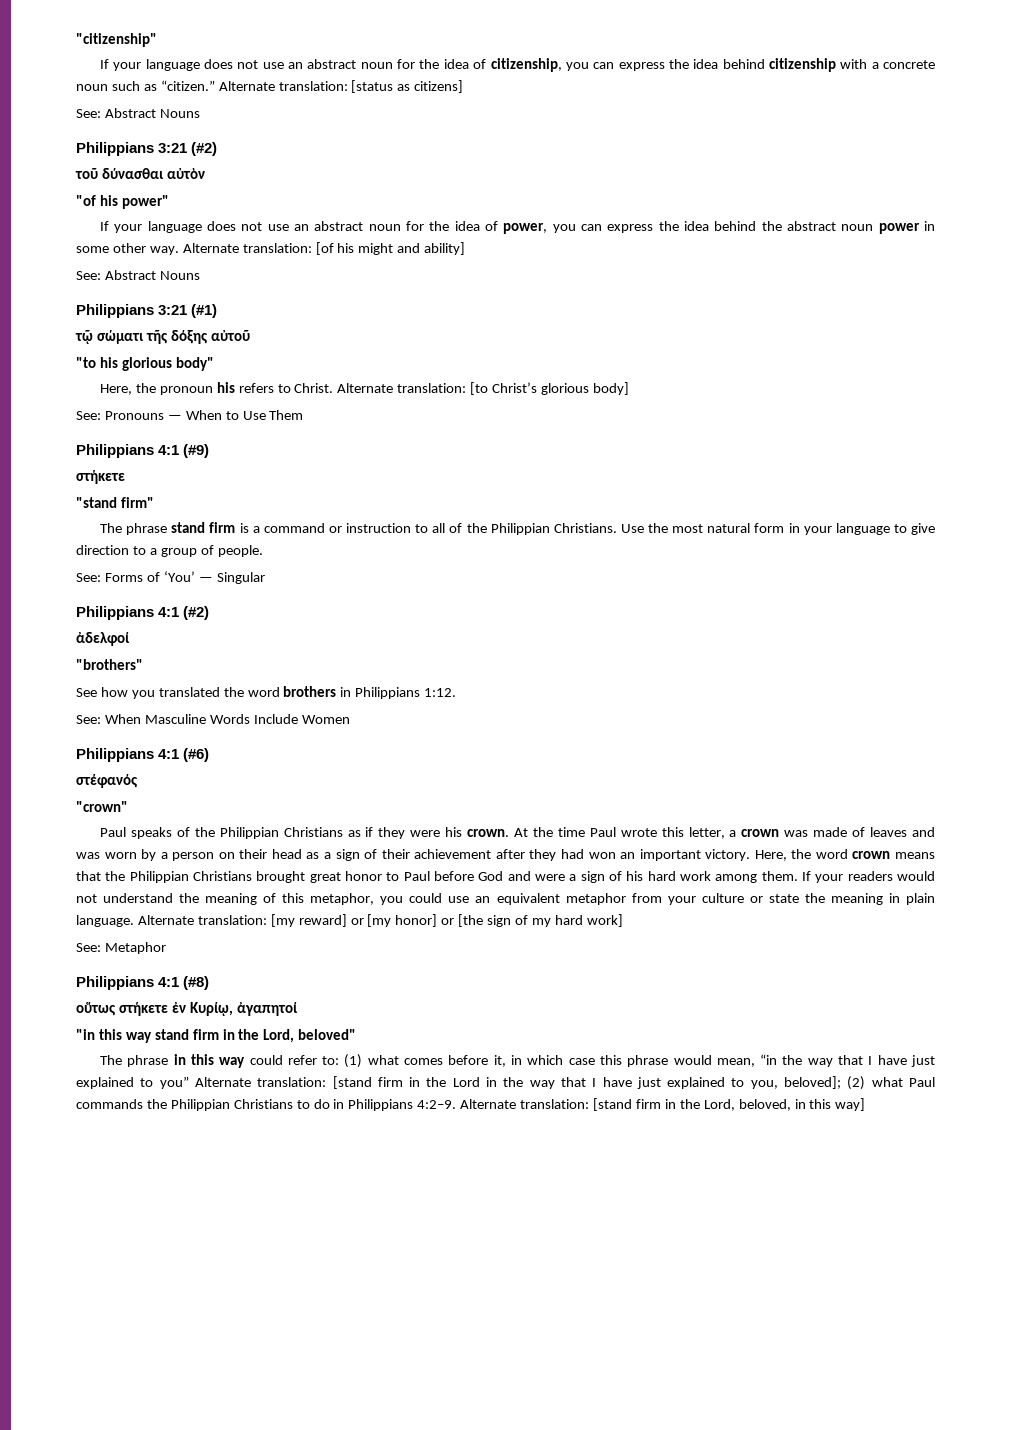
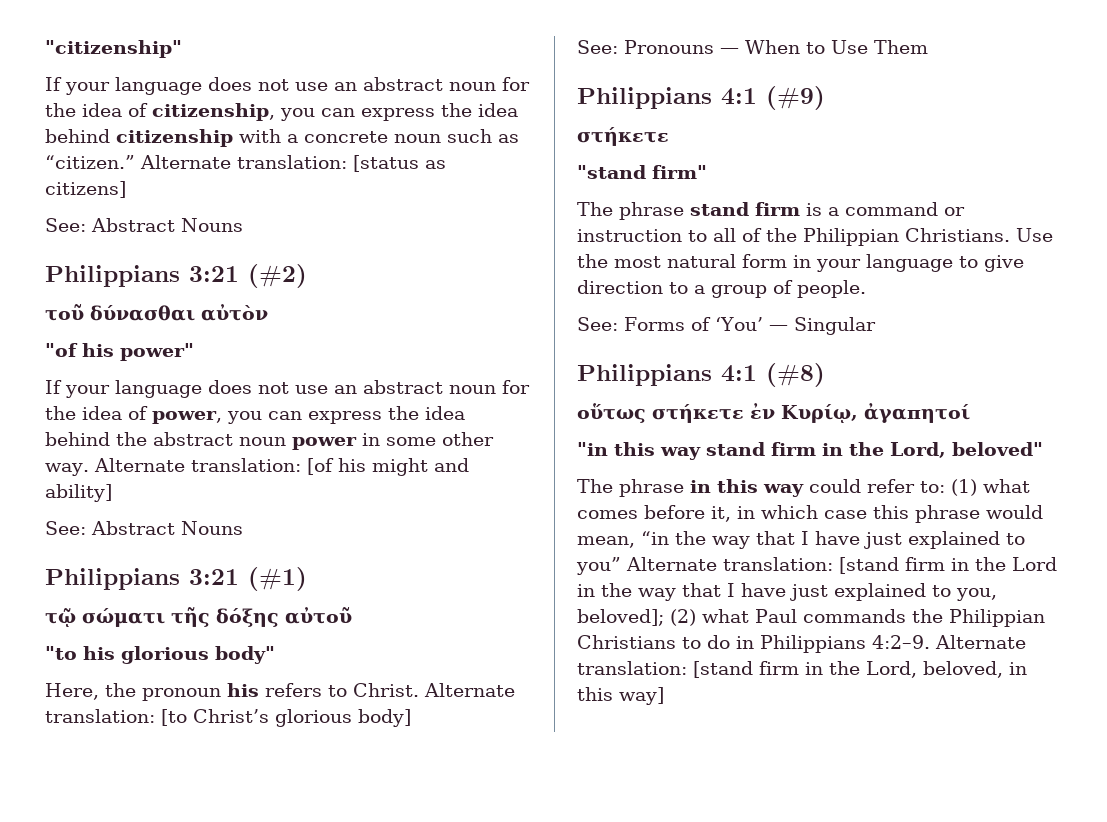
- Philippians 4:1 (#2)
- ἀδελφοί
- "brothers"
- See how you translated the word brothers in Philippians 1:12.
- See: When Masculine Words Include Women
- Philippians 4:1 (#6)
- στέφανός
- "crown"
- Paul speaks of the Philippian Christians as if they were his crown. At the time Paul wrote this letter, a crown was made of leaves and was worn by a person on their head as a sign of their achievement after they had won an important victory. Here, the word crown means that the Philippian Christians brought great honor to Paul before God and were a sign of his hard work among them. If your readers would not understand the meaning of this metaphor, you could use an equivalent metaphor from your culture or state the meaning in plain language. Alternate translation: [my reward] or [my honor] or [the sign of my hard work]
- See: Metaphor

